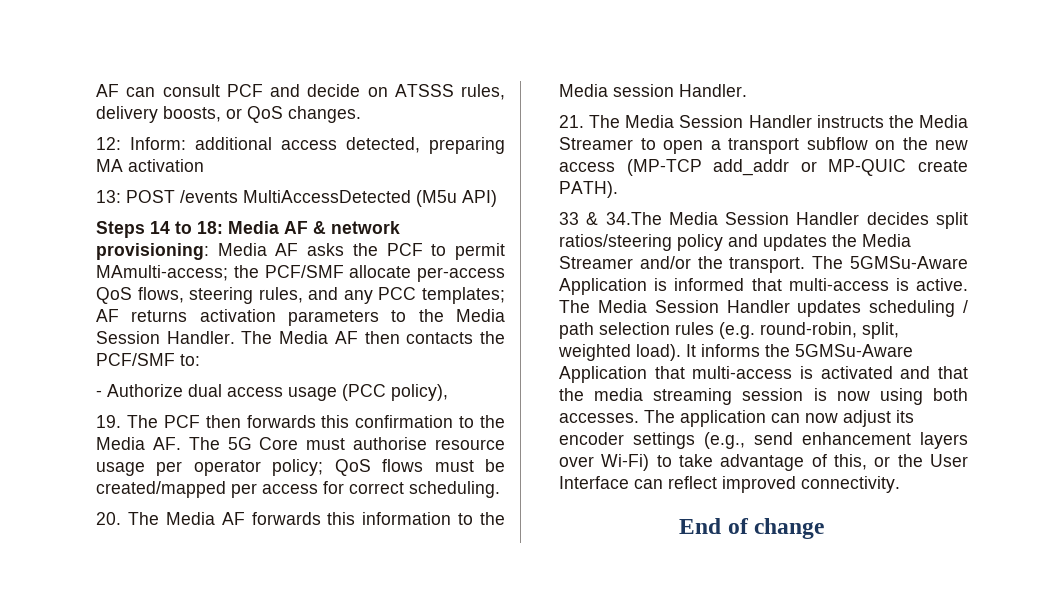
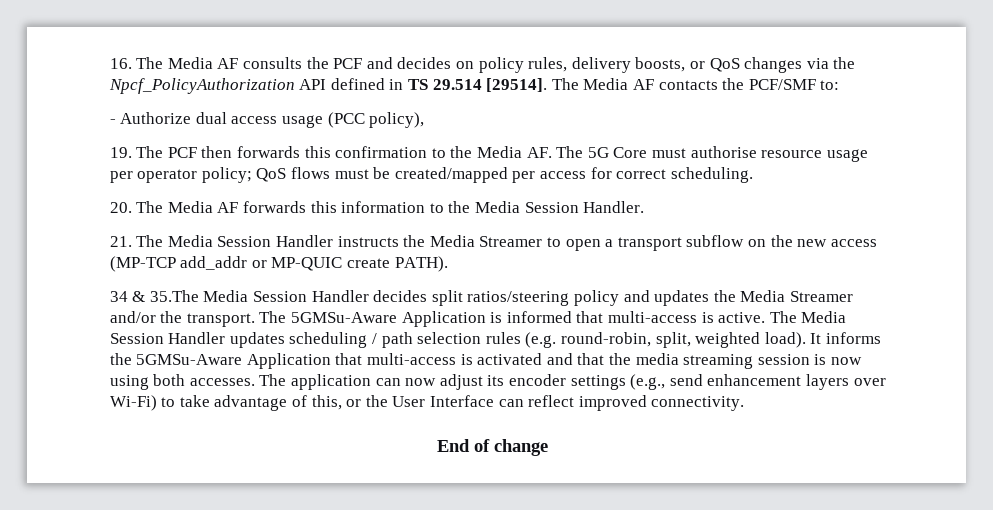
- AF can consult PCF and decide on ATSSS rules, delivery boosts, or QoS changes.
- 12: Inform: additional access detected, preparing MA activation
- 13: POST /events MultiAccessDetected (M5u API)
- Steps 14 to 18: Media AF & network provisioning: Media AF asks the PCF to permit MAmulti-access; the PCF/SMF allocate per-access QoS flows, steering rules, and any PCC templates; AF returns activation parameters to the Media Session Handler. The Media AF then contacts the PCF/SMF to:
+ 16. The Media AF consults the PCF and decides on policy rules, delivery boosts, or QoS changes via the Npcf_PolicyAuthorization API defined in TS 29.514 [29514]. The Media AF contacts the PCF/SMF to:
- 20. The Media AF forwards this information to the Media session Handler.
+ 20. The Media AF forwards this information to the Media Session Handler.
- 33 & 34.The Media Session Handler decides split ratios/steering policy and updates the Media Streamer and/or the transport.
+ 34 & 35.The Media Session Handler decides split ratios/steering policy and updates the Media Streamer and/or the transport.

